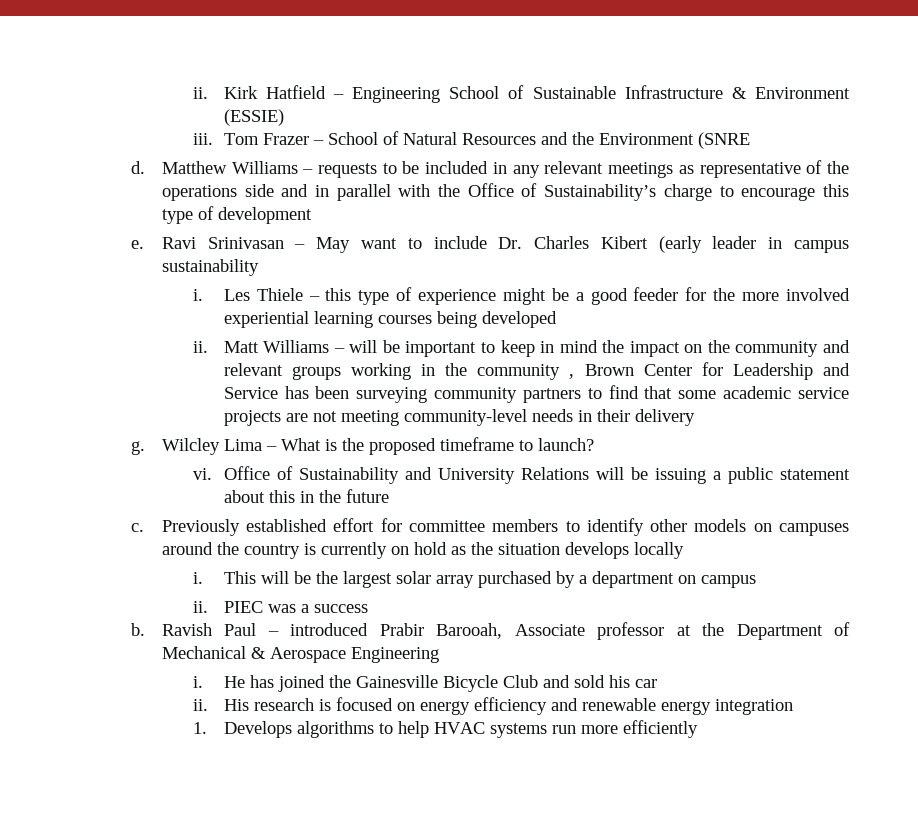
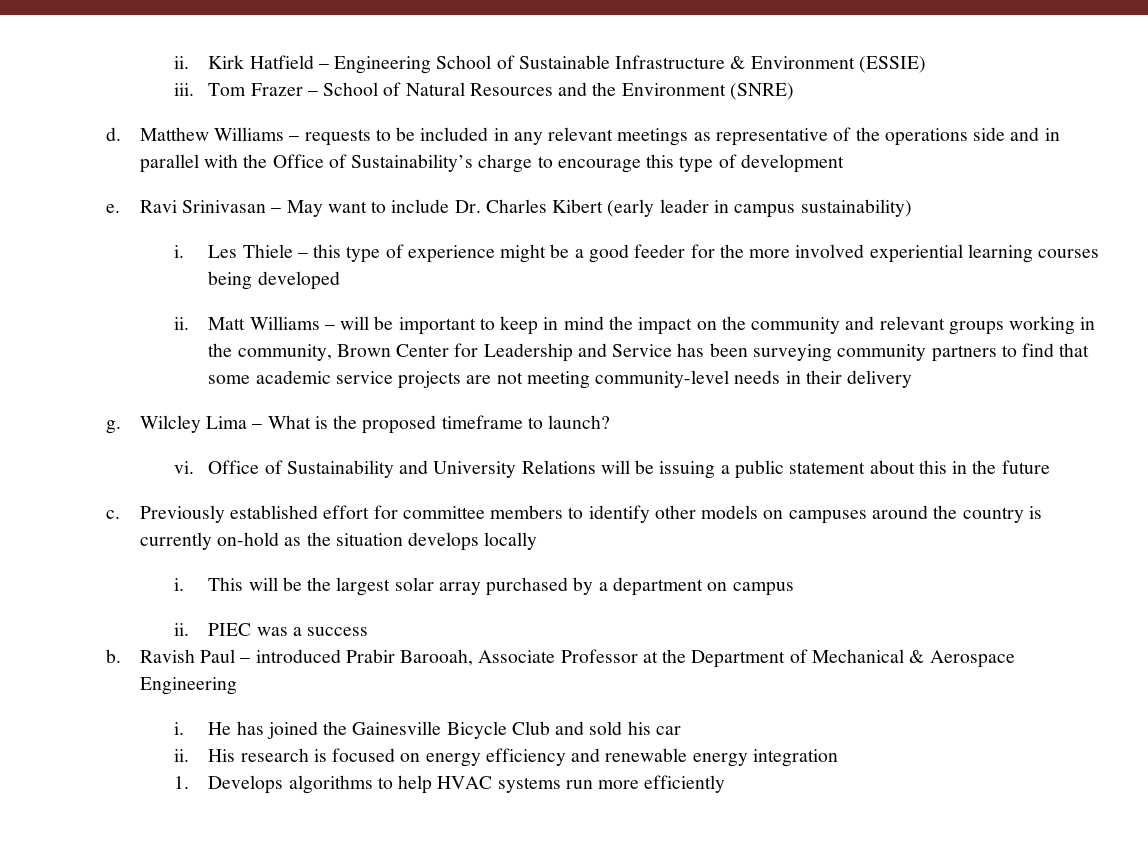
- Tom Frazer – School of Natural Resources and the Environment (SNRE
+ Tom Frazer – School of Natural Resources and the Environment (SNRE)
- Ravi Srinivasan – May want to include Dr. Charles Kibert (early leader in campus sustainability
+ Ravi Srinivasan – May want to include Dr. Charles Kibert (early leader in campus sustainability)
- Matt Williams – will be important to keep in mind the impact on the community and relevant groups working in the community , Brown Center for Leadership and Service has been surveying community partners to find that some academic service projects are not meeting community-level needs in their delivery
+ Matt Williams – will be important to keep in mind the impact on the community and relevant groups working in the community, Brown Center for Leadership and Service has been surveying community partners to find that some academic service projects are not meeting community-level needs in their delivery
- Previously established effort for committee members to identify other models on campuses around the country is currently on hold as the situation develops locally
+ Previously established effort for committee members to identify other models on campuses around the country is currently on-hold as the situation develops locally
- Ravish Paul – introduced Prabir Barooah, Associate professor at the Department of Mechanical & Aerospace Engineering
+ Ravish Paul – introduced Prabir Barooah, Associate Professor at the Department of Mechanical & Aerospace Engineering

